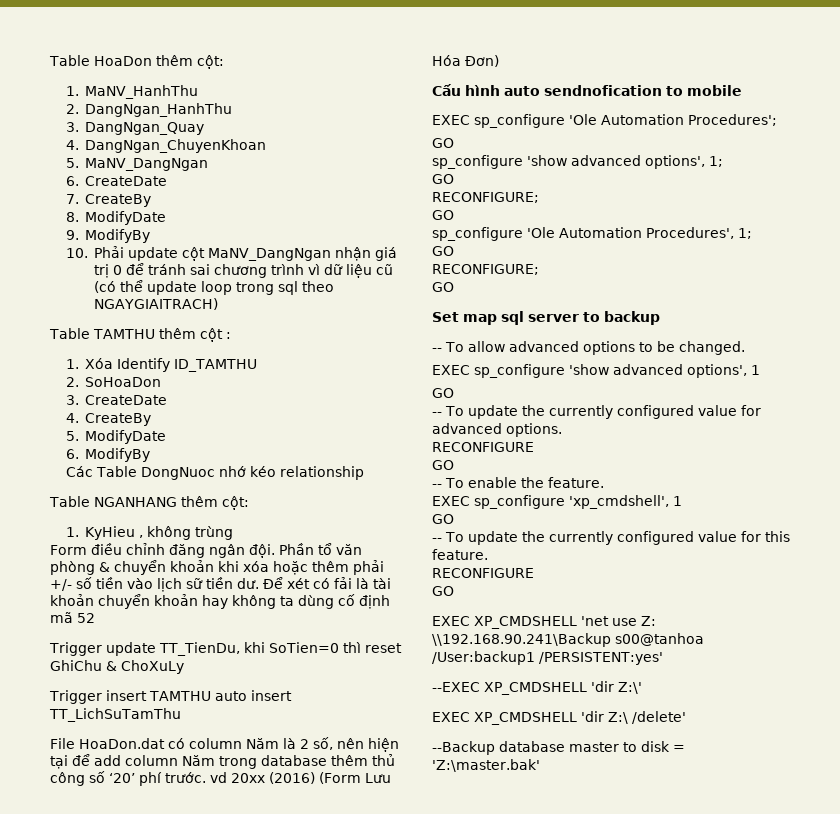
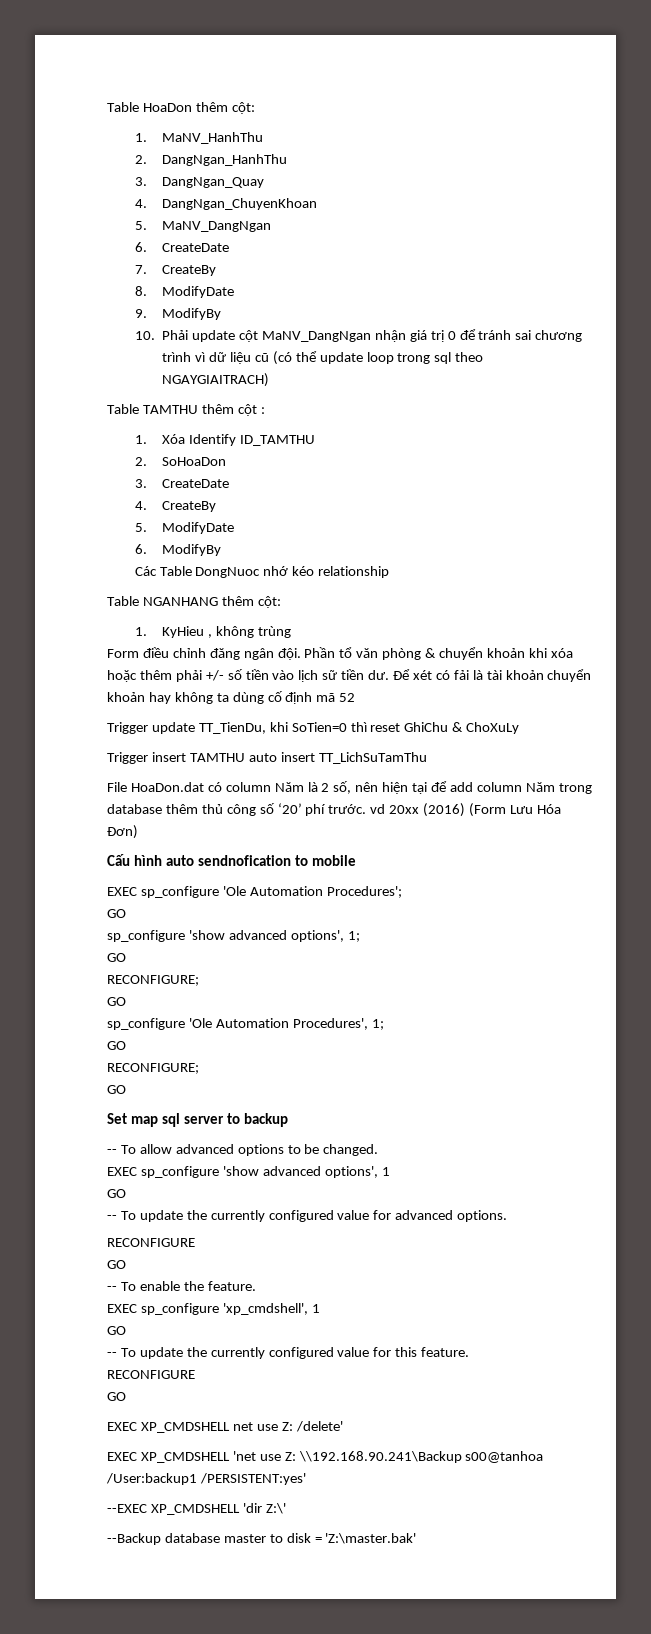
+ EXEC XP_CMDSHELL net use Z: /delete'
- EXEC XP_CMDSHELL 'dir Z:\ /delete'

